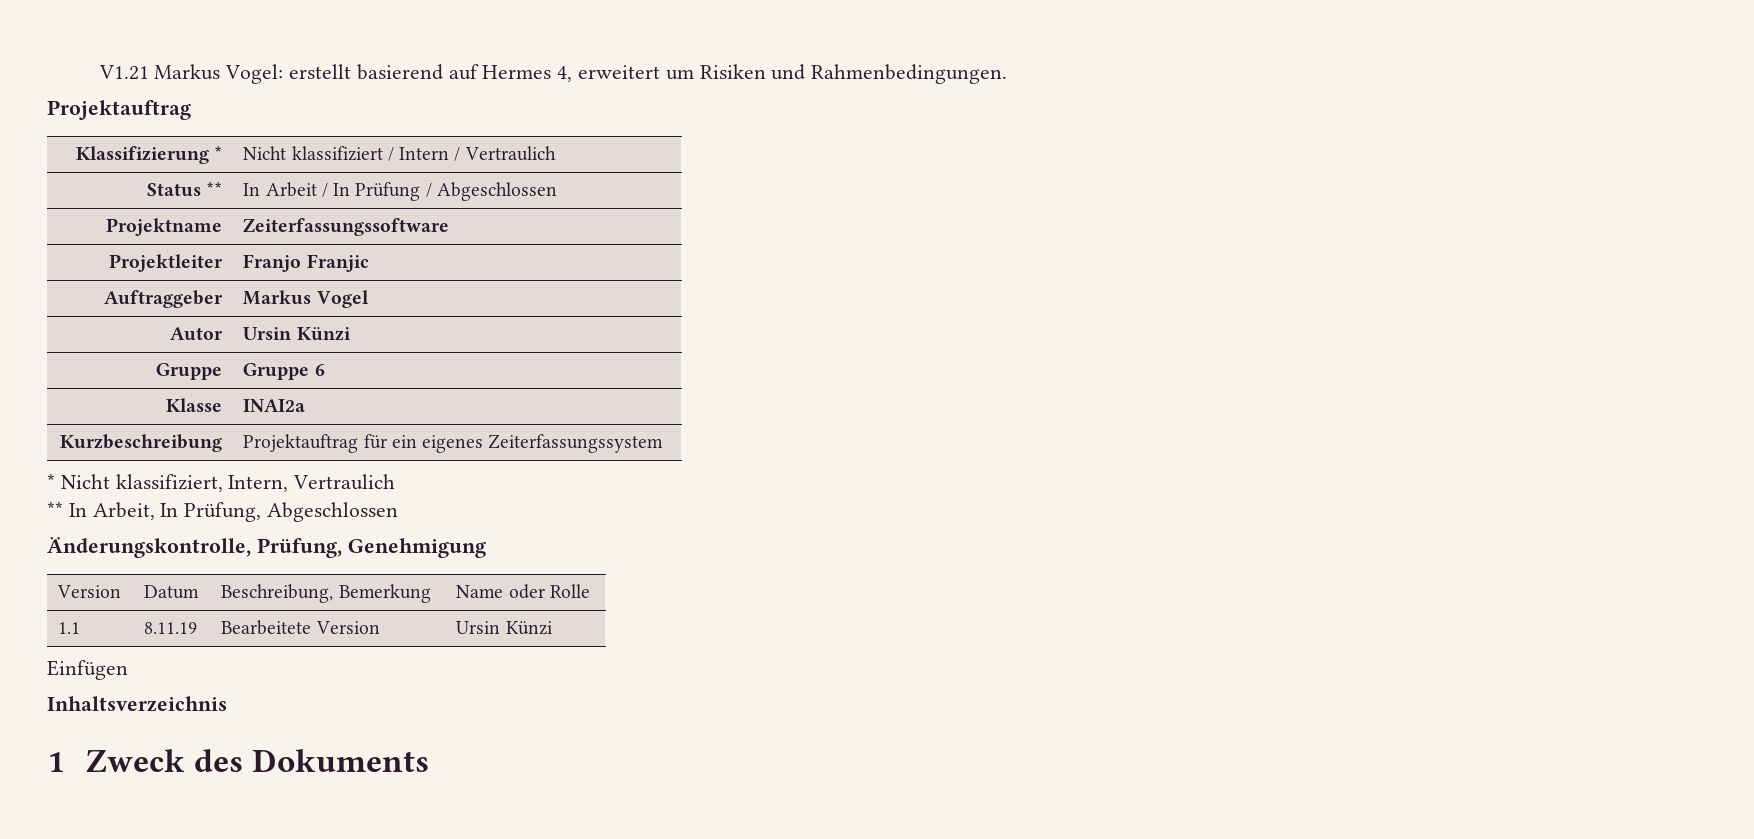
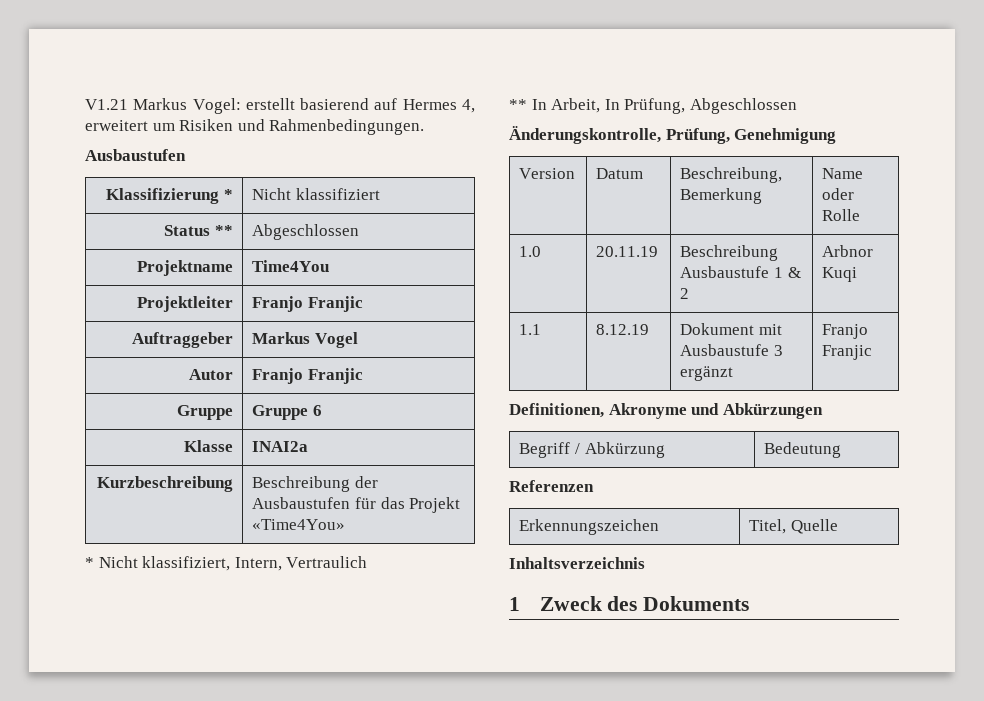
  V1.21 Markus Vogel: erstellt basierend auf Hermes 4, erweitert um Risiken und Rahmenbedingungen.
- Projektauftrag
+ Ausbaustufen
- Klassifizierung * | Nicht klassifiziert / Intern / Vertraulich
- Status ** | In Arbeit / In Prüfung / Abgeschlossen
+ Klassifizierung * | Nicht klassifiziert
+ Status ** | Abgeschlossen
- Projektname | Zeiterfassungssoftware
+ Projektname | Time4You
- Autor | Ursin Künzi
+ Autor | Franjo Franjic
- Kurzbeschreibung | Projektauftrag für ein eigenes Zeiterfassungssystem
+ Kurzbeschreibung | Beschreibung der Ausbaustufen für das Projekt «Time4You»
- 1.1 | 8.11.19 | Bearbeitete Version | Ursin Künzi
- Einfügen
+ 1.0 | 20.11.19 | Beschreibung Ausbaustufe 1 & 2 | Arbnor Kuqi
+ 1.1 | 8.12.19 | Dokument mit Ausbaustufe 3 ergänzt | Franjo Franjic
+ Definitionen, Akronyme und Abkürzungen
+ Begriff / Abkürzung | Bedeutung
+ Referenzen
+ Erkennungszeichen | Titel, Quelle

